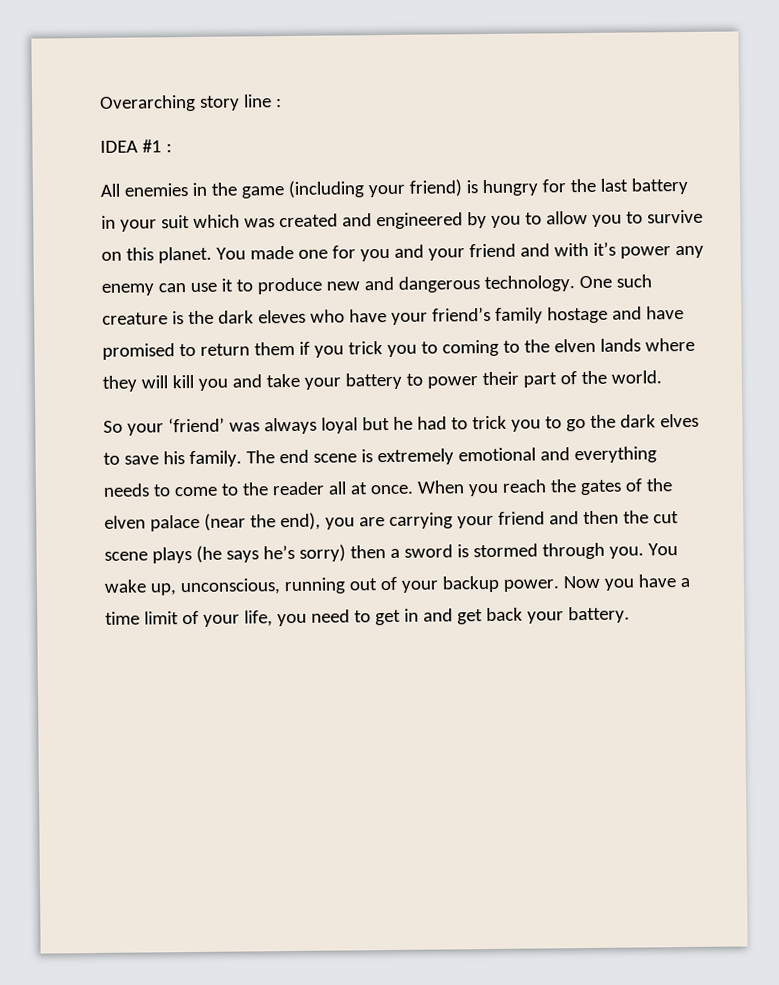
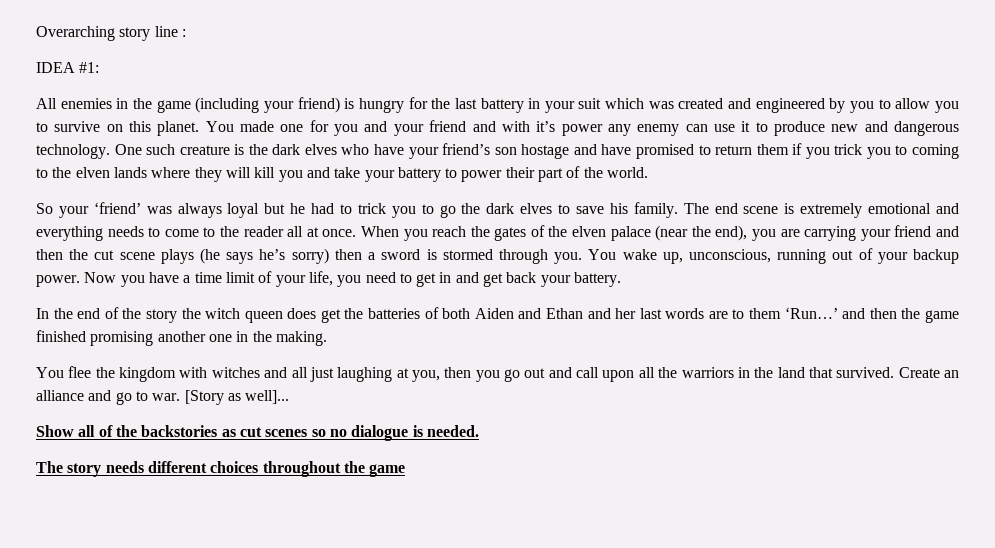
- IDEA #1 :
+ IDEA #1:
- One such creature is the dark eleves who have your friend’s family hostage and have promised to return them if you trick you to coming to the elven lands where they will kill you and take your battery to power their part of the world.
+ One such creature is the dark elves who have your friend’s son hostage and have promised to return them if you trick you to coming to the elven lands where they will kill you and take your battery to power their part of the world.
+ In the end of the story the witch queen does get the batteries of both Aiden and Ethan and her last words are to them ‘Run…’ and then the game finished promising another one in the making.
+ You flee the kingdom with witches and all just laughing at you, then you go out and call upon all the warriors in the land that survived. Create an alliance and go to war. [Story as well]...
+ Show all of the backstories as cut scenes so no dialogue is needed.
+ The story needs different choices throughout the game

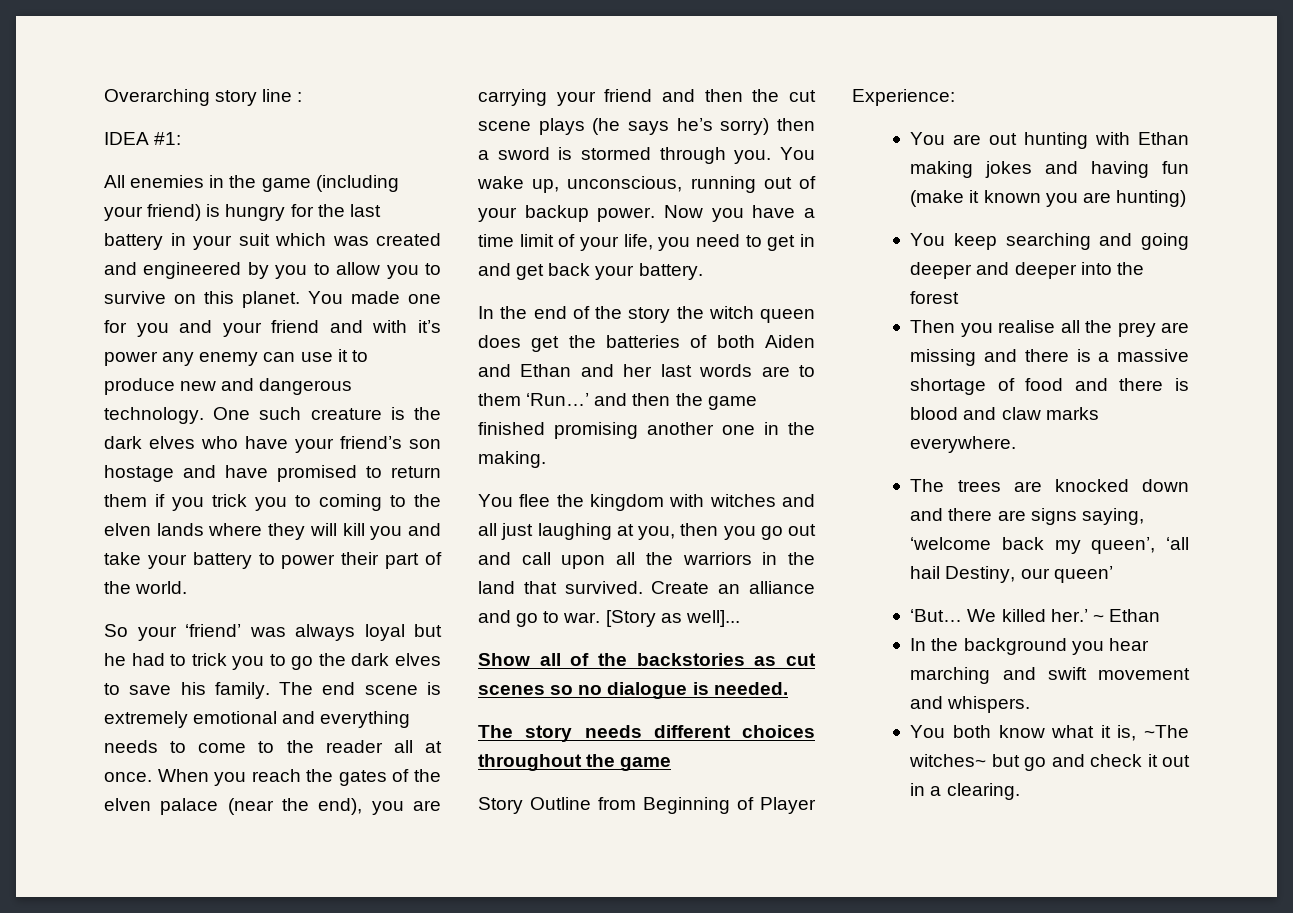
+ Story Outline from Beginning of Player Experience:
+ You are out hunting with Ethan making jokes and having fun (make it known you are hunting)
+ You keep searching and going deeper and deeper into the forest
+ Then you realise all the prey are missing and there is a massive shortage of food and there is blood and claw marks everywhere.
+ The trees are knocked down and there are signs saying, ‘welcome back my queen’, ‘all hail Destiny, our queen’
+ ‘But… We killed her.’ ~ Ethan
+ In the background you hear marching and swift movement and whispers.
+ You both know what it is, ~The witches~ but go and check it out in a clearing.

